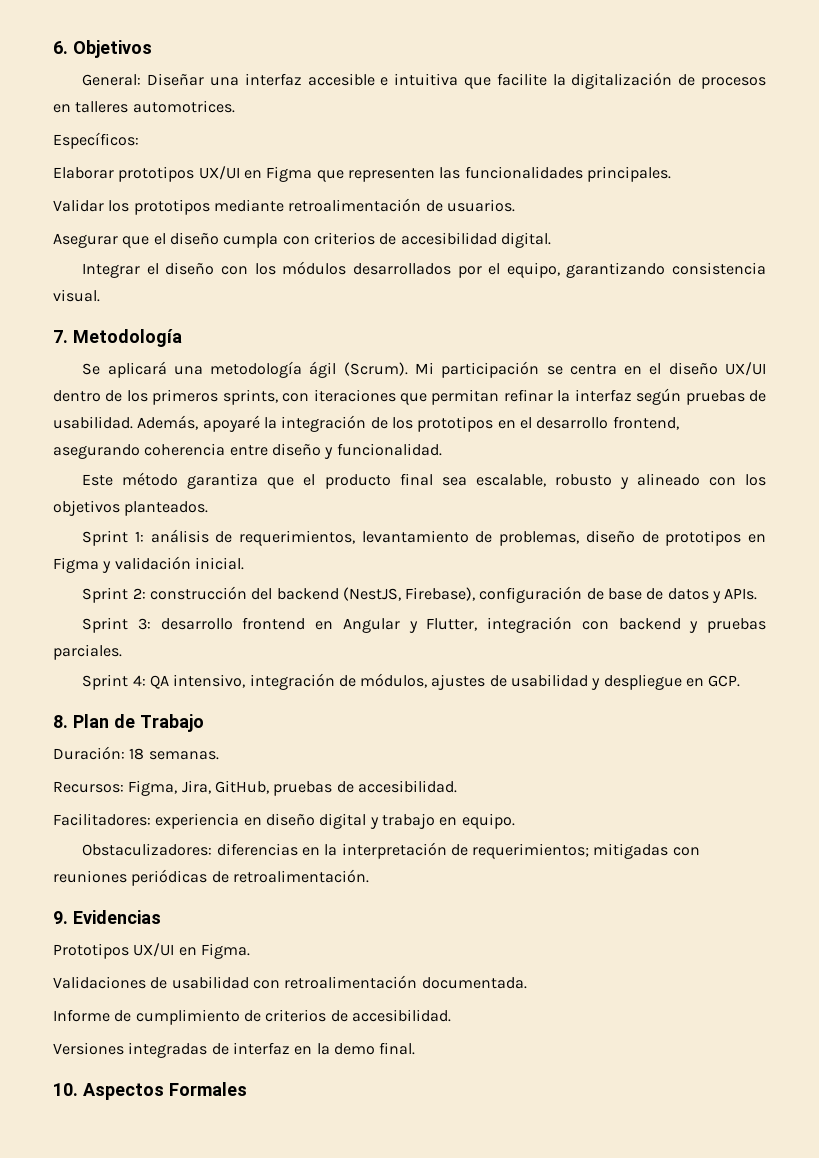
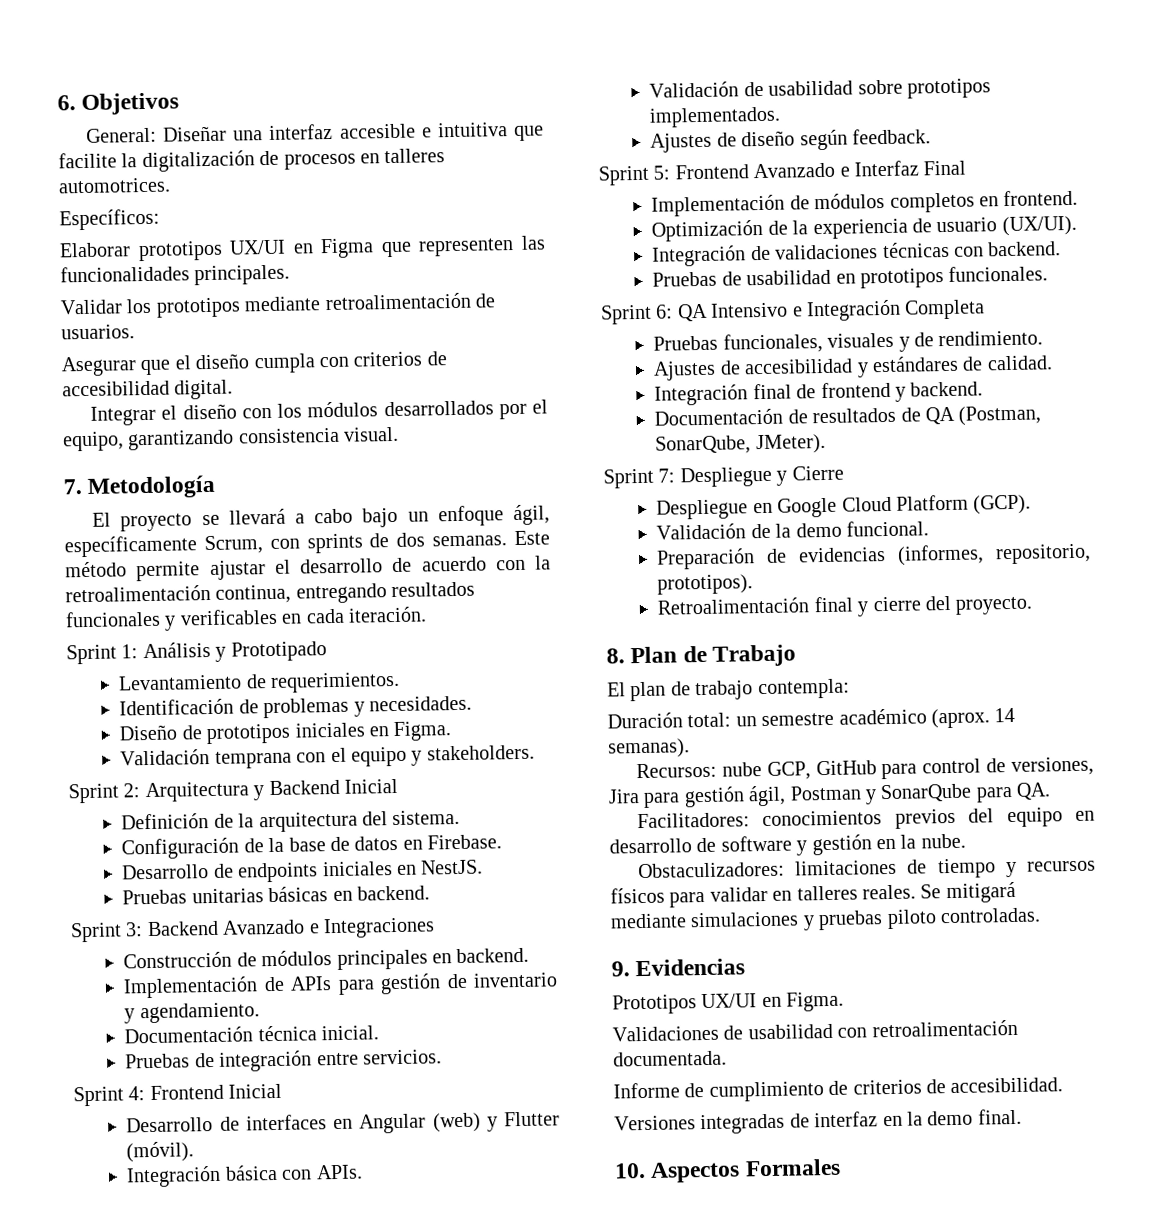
- Se aplicará una metodología ágil (Scrum). Mi participación se centra en el diseño UX/UI dentro de los primeros sprints, con iteraciones que permitan refinar la interfaz según pruebas de usabilidad. Además, apoyaré la integración de los prototipos en el desarrollo frontend, asegurando coherencia entre diseño y funcionalidad.
- Este método garantiza que el producto final sea escalable, robusto y alineado con los objetivos planteados.
- Sprint 1: análisis de requerimientos, levantamiento de problemas, diseño de prototipos en Figma y validación inicial.
- Sprint 2: construcción del backend (NestJS, Firebase), configuración de base de datos y APIs.
- Sprint 3: desarrollo frontend en Angular y Flutter, integración con backend y pruebas parciales.
- Sprint 4: QA intensivo, integración de módulos, ajustes de usabilidad y despliegue en GCP.
+ El proyecto se llevará a cabo bajo un enfoque ágil, específicamente Scrum, con sprints de dos semanas. Este método permite ajustar el desarrollo de acuerdo con la retroalimentación continua, entregando resultados funcionales y verificables en cada iteración.
+ Sprint 1: Análisis y Prototipado
+ Levantamiento de requerimientos.
+ Identificación de problemas y necesidades.
+ Diseño de prototipos iniciales en Figma.
+ Validación temprana con el equipo y stakeholders.
+ Sprint 2: Arquitectura y Backend Inicial
+ Definición de la arquitectura del sistema.
+ Configuración de la base de datos en Firebase.
+ Desarrollo de endpoints iniciales en NestJS.
+ Pruebas unitarias básicas en backend.
+ Sprint 3: Backend Avanzado e Integraciones
+ Construcción de módulos principales en backend.
+ Implementación de APIs para gestión de inventario y agendamiento.
+ Documentación técnica inicial.
+ Pruebas de integración entre servicios.
+ Sprint 4: Frontend Inicial
+ Desarrollo de interfaces en Angular (web) y Flutter (móvil).
+ Integración básica con APIs.
+ Validación de usabilidad sobre prototipos implementados.
+ Ajustes de diseño según feedback.
+ Sprint 5: Frontend Avanzado e Interfaz Final
+ Implementación de módulos completos en frontend.
+ Optimización de la experiencia de usuario (UX/UI).
+ Integración de validaciones técnicas con backend.
+ Pruebas de usabilidad en prototipos funcionales.
+ Sprint 6: QA Intensivo e Integración Completa
+ Pruebas funcionales, visuales y de rendimiento.
+ Ajustes de accesibilidad y estándares de calidad.
+ Integración final de frontend y backend.
+ Documentación de resultados de QA (Postman, SonarQube, JMeter).
+ Sprint 7: Despliegue y Cierre
+ Despliegue en Google Cloud Platform (GCP).
+ Validación de la demo funcional.
+ Preparación de evidencias (informes, repositorio, prototipos).
+ Retroalimentación final y cierre del proyecto.
  8. Plan de Trabajo
- Duración: 18 semanas.
- Recursos: Figma, Jira, GitHub, pruebas de accesibilidad.
- Facilitadores: experiencia en diseño digital y trabajo en equipo.
- Obstaculizadores: diferencias en la interpretación de requerimientos; mitigadas con reuniones periódicas de retroalimentación.
+ El plan de trabajo contempla:
+ Duración total: un semestre académico (aprox. 14 semanas).
+ Recursos: nube GCP, GitHub para control de versiones, Jira para gestión ágil, Postman y SonarQube para QA.
+ Facilitadores: conocimientos previos del equipo en desarrollo de software y gestión en la nube.
+ Obstaculizadores: limitaciones de tiempo y recursos físicos para validar en talleres reales. Se mitigará mediante simulaciones y pruebas piloto controladas.

